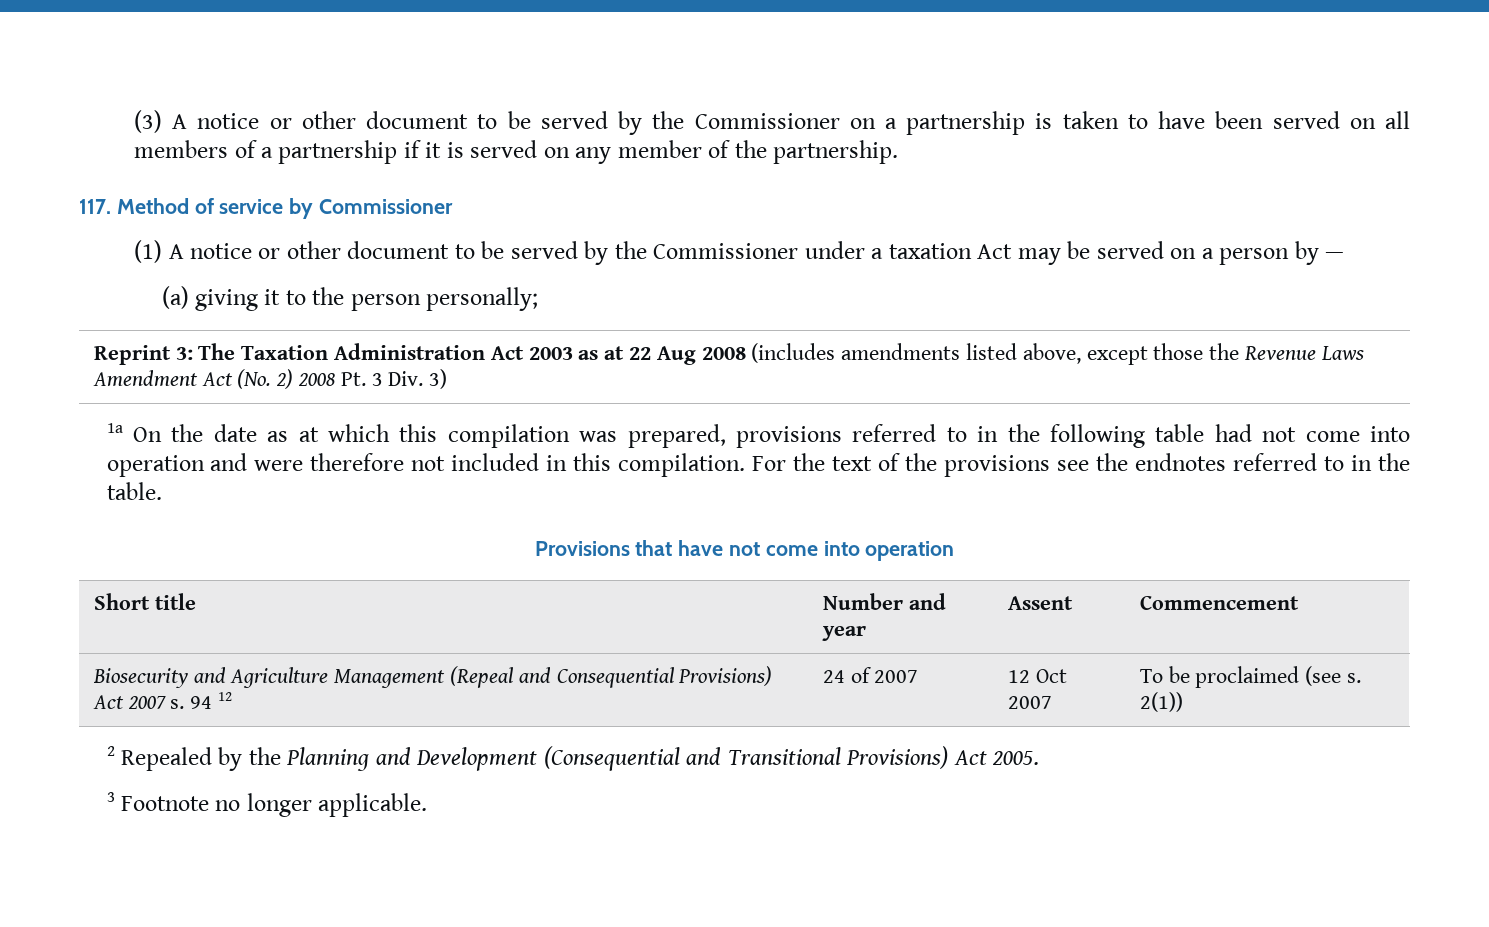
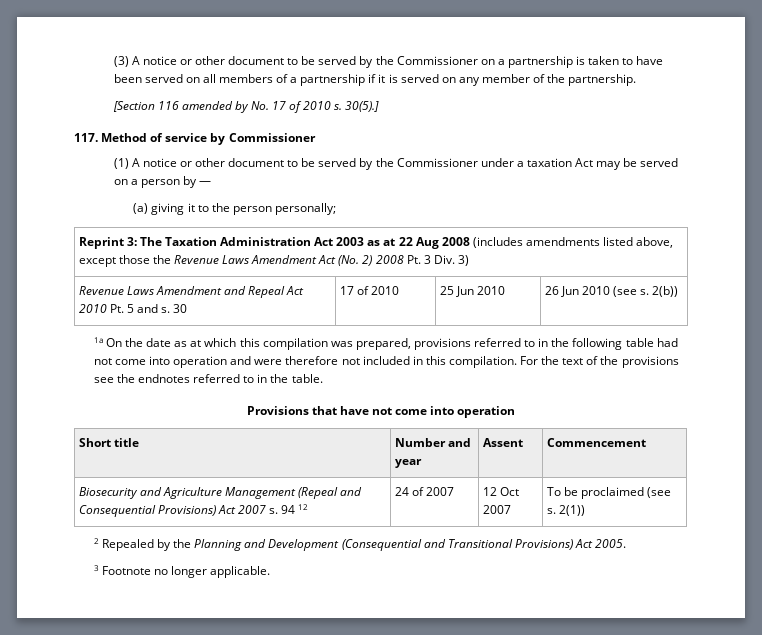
+ [Section 116 amended by No. 17 of 2010 s. 30(5).]
+ Revenue Laws Amendment and Repeal Act 2010 Pt. 5 and s. 30 | 17 of 2010 | 25 Jun 2010 | 26 Jun 2010 (see s. 2(b))

